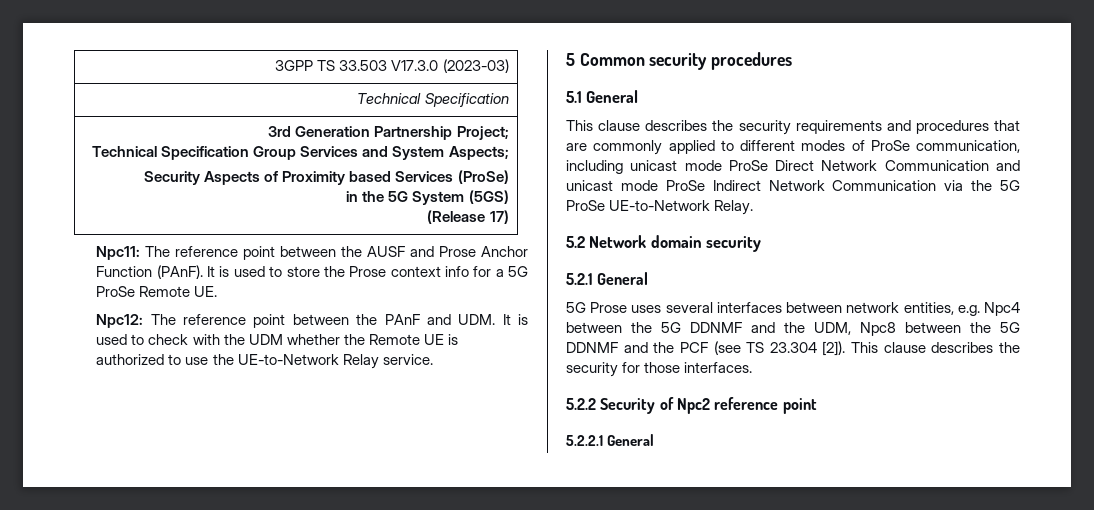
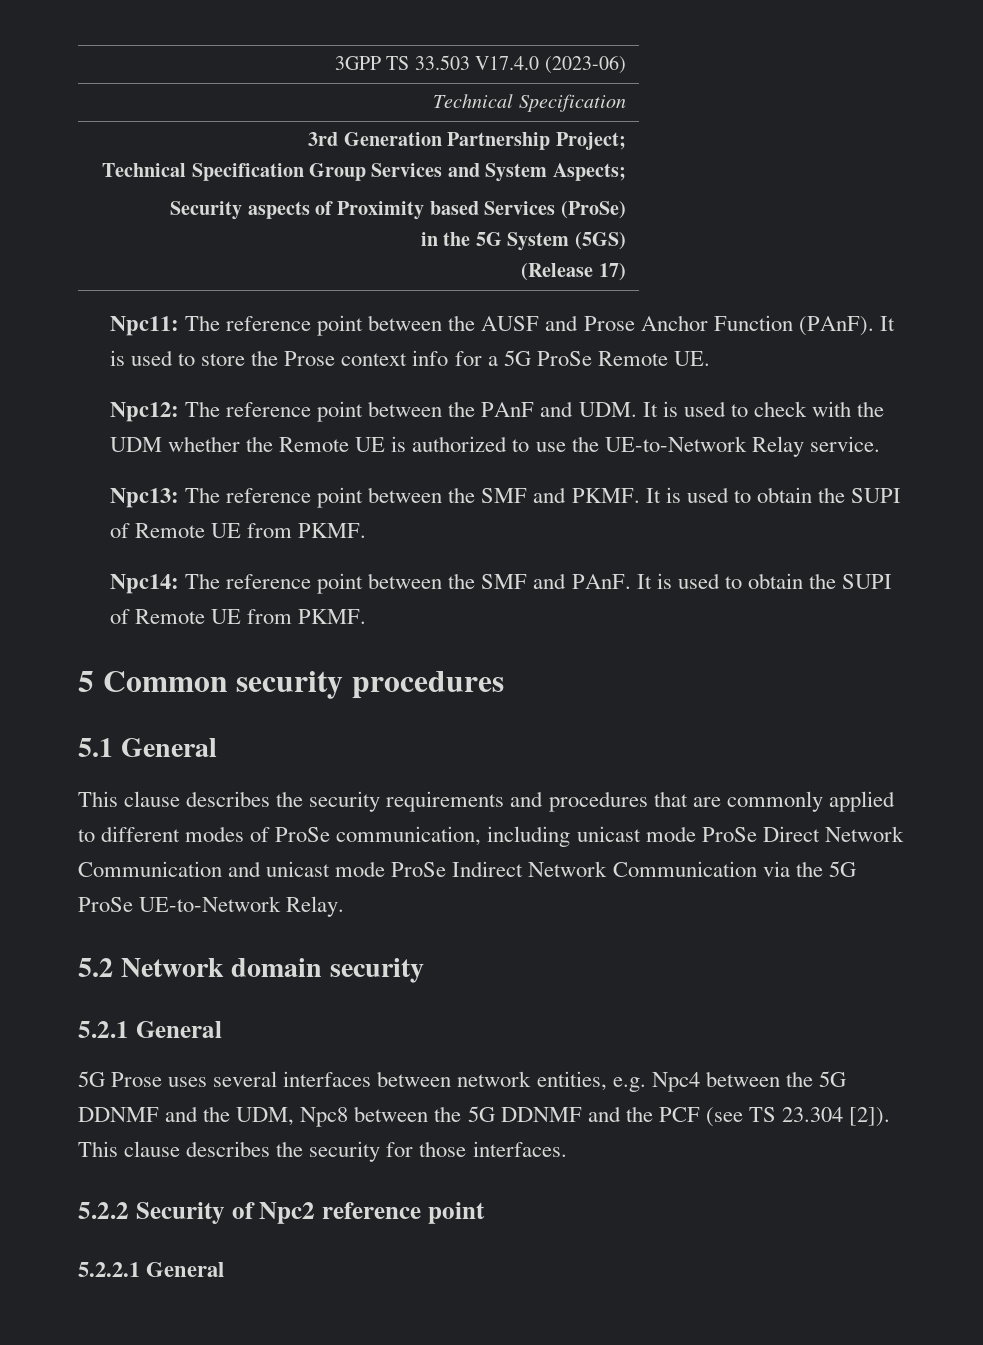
- 3GPP TS 33.503 V17.3.0 (2023-03)
+ 3GPP TS 33.503 V17.4.0 (2023-06)
  3rd Generation Partnership Project;
  Technical Specification Group Services and System Aspects;
- Security Aspects of Proximity based Services (ProSe)
+ Security aspects of Proximity based Services (ProSe)
+ Npc13: The reference point between the SMF and PKMF. It is used to obtain the SUPI of Remote UE from PKMF.
+ Npc14: The reference point between the SMF and PAnF. It is used to obtain the SUPI of Remote UE from PKMF.

